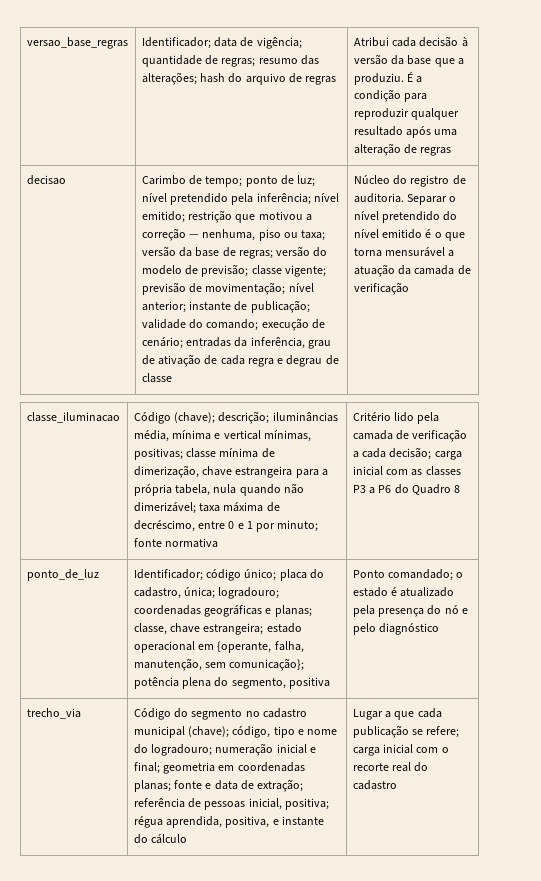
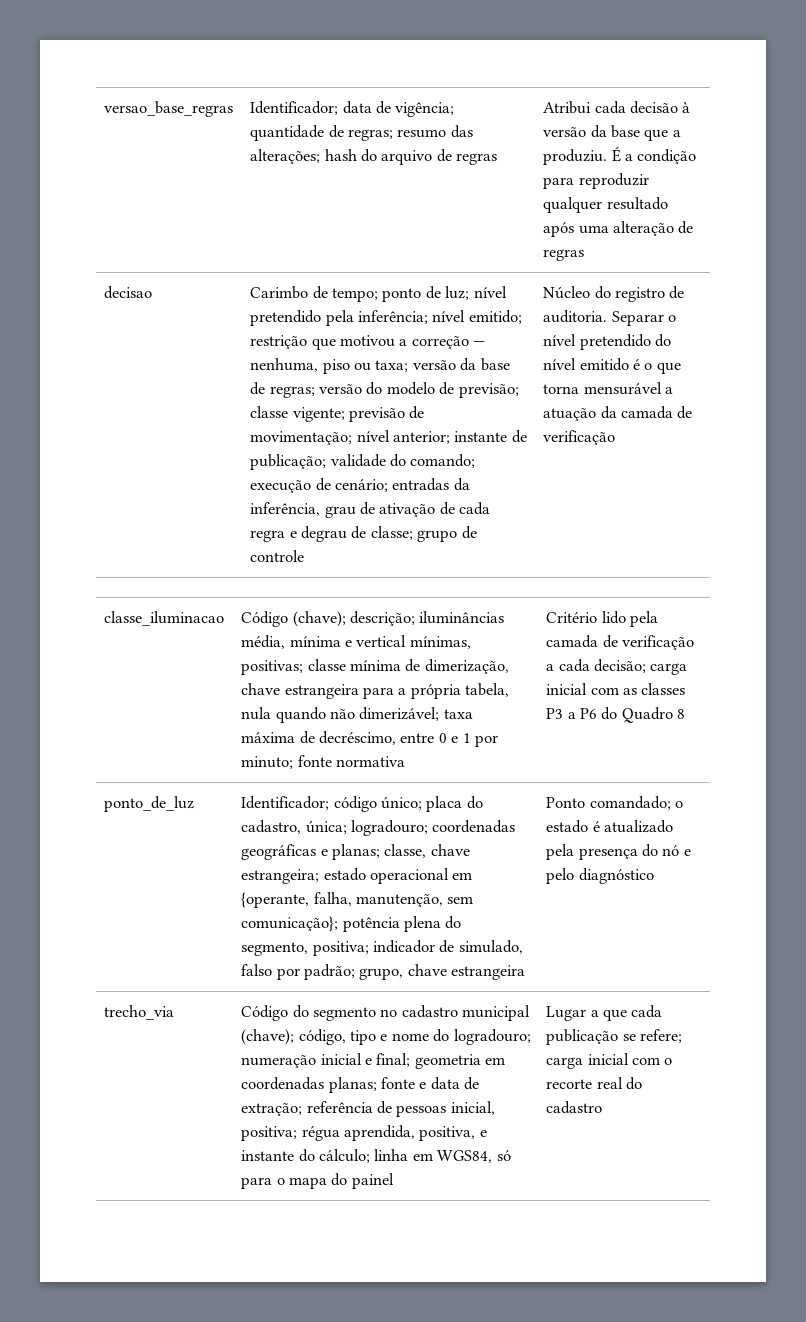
- Carimbo de tempo; ponto de luz; nível pretendido pela inferência; nível emitido; restrição que motivou a correção — nenhuma, piso ou taxa; versão da base de regras; versão do modelo de previsão; classe vigente; previsão de movimentação; nível anterior; instante de publicação; validade do comando; execução de cenário; entradas da inferência, grau de ativação de cada regra e degrau de classe
+ Carimbo de tempo; ponto de luz; nível pretendido pela inferência; nível emitido; restrição que motivou a correção — nenhuma, piso ou taxa; versão da base de regras; versão do modelo de previsão; classe vigente; previsão de movimentação; nível anterior; instante de publicação; validade do comando; execução de cenário; entradas da inferência, grau de ativação de cada regra e degrau de classe; grupo de controle
- Identificador; código único; placa do cadastro, única; logradouro; coordenadas geográficas e planas; classe, chave estrangeira; estado operacional em {operante, falha, manutenção, sem comunicação}; potência plena do segmento, positiva
+ Identificador; código único; placa do cadastro, única; logradouro; coordenadas geográficas e planas; classe, chave estrangeira; estado operacional em {operante, falha, manutenção, sem comunicação}; potência plena do segmento, positiva; indicador de simulado, falso por padrão; grupo, chave estrangeira
- Código do segmento no cadastro municipal (chave); código, tipo e nome do logradouro; numeração inicial e final; geometria em coordenadas planas; fonte e data de extração; referência de pessoas inicial, positiva; régua aprendida, positiva, e instante do cálculo
+ Código do segmento no cadastro municipal (chave); código, tipo e nome do logradouro; numeração inicial e final; geometria em coordenadas planas; fonte e data de extração; referência de pessoas inicial, positiva; régua aprendida, positiva, e instante do cálculo; linha em WGS84, só para o mapa do painel

